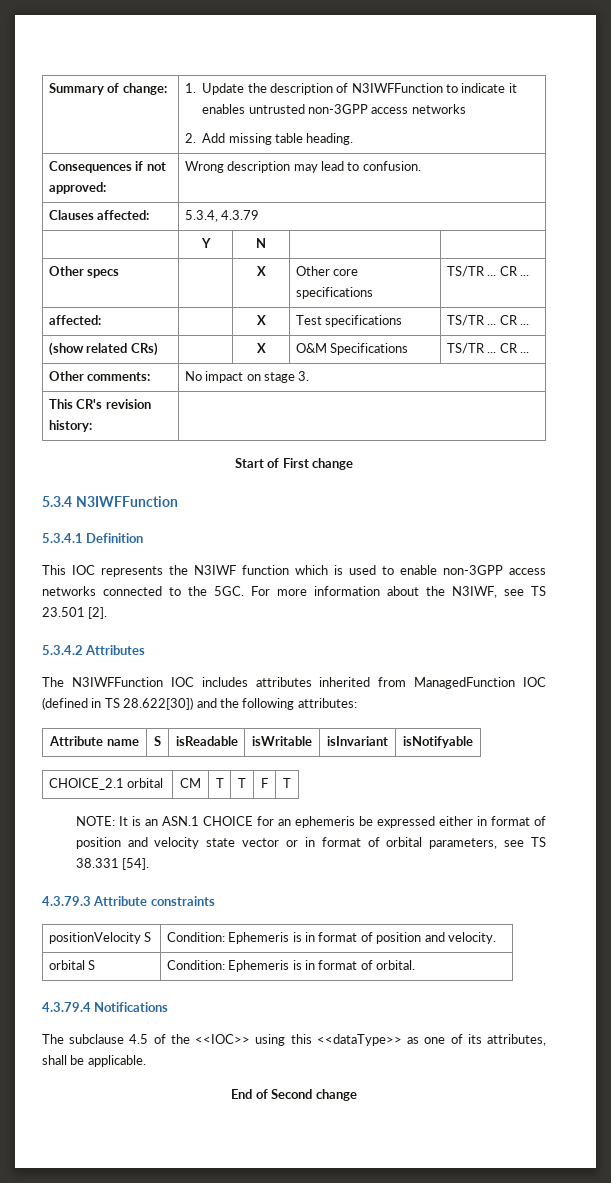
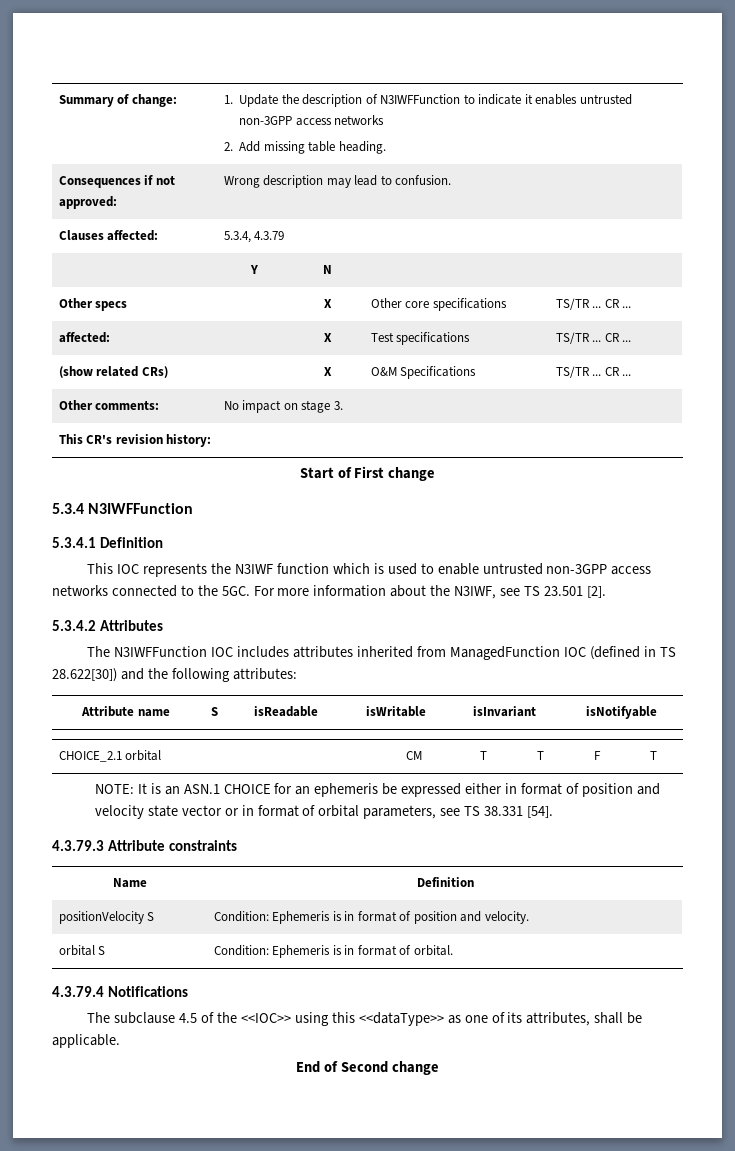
- This IOC represents the N3IWF function which is used to enable non-3GPP access networks connected to the 5GC.
+ This IOC represents the N3IWF function which is used to enable untrusted non-3GPP access networks connected to the 5GC.
+ Name | Definition

